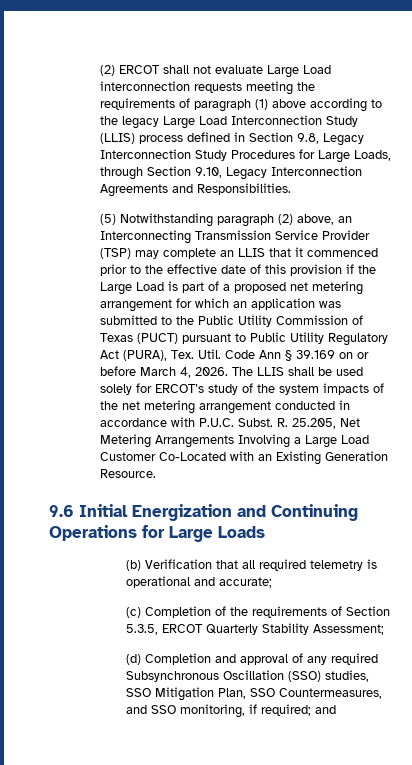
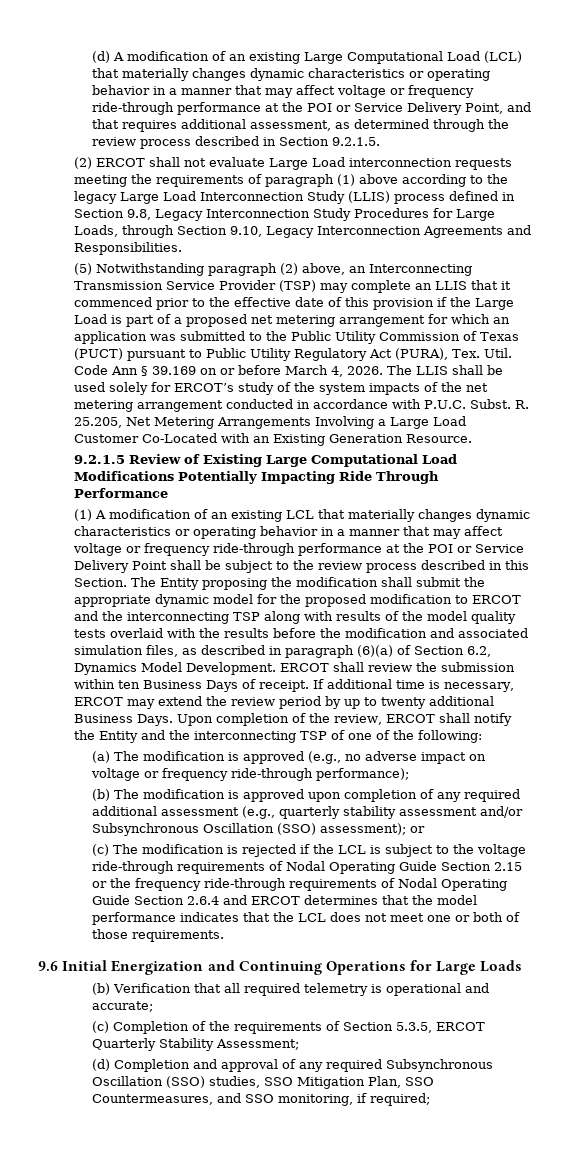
+ (d) A modification of an existing Large Computational Load (LCL) that materially changes dynamic characteristics or operating behavior in a manner that may affect voltage or frequency ride-through performance at the POI or Service Delivery Point, and that requires additional assessment, as determined through the review process described in Section 9.2.1.5.
+ 9.2.1.5 Review of Existing Large Computational Load Modifications Potentially Impacting Ride Through Performance
+ (1) A modification of an existing LCL that materially changes dynamic characteristics or operating behavior in a manner that may affect voltage or frequency ride-through performance at the POI or Service Delivery Point shall be subject to the review process described in this Section. The Entity proposing the modification shall submit the appropriate dynamic model for the proposed modification to ERCOT and the interconnecting TSP along with results of the model quality tests overlaid with the results before the modification and associated simulation files, as described in paragraph (6)(a) of Section 6.2, Dynamics Model Development. ERCOT shall review the submission within ten Business Days of receipt. If additional time is necessary, ERCOT may extend the review period by up to twenty additional Business Days. Upon completion of the review, ERCOT shall notify the Entity and the interconnecting TSP of one of the following:
+ (a) The modification is approved (e.g., no adverse impact on voltage or frequency ride-through performance);
+ (b) The modification is approved upon completion of any required additional assessment (e.g., quarterly stability assessment and/or Subsynchronous Oscillation (SSO) assessment); or
+ (c) The modification is rejected if the LCL is subject to the voltage ride-through requirements of Nodal Operating Guide Section 2.15 or the frequency ride-through requirements of Nodal Operating Guide Section 2.6.4 and ERCOT determines that the model performance indicates that the LCL does not meet one or both of those requirements.
- (d) Completion and approval of any required Subsynchronous Oscillation (SSO) studies, SSO Mitigation Plan, SSO Countermeasures, and SSO monitoring, if required; and
+ (d) Completion and approval of any required Subsynchronous Oscillation (SSO) studies, SSO Mitigation Plan, SSO Countermeasures, and SSO monitoring, if required;

